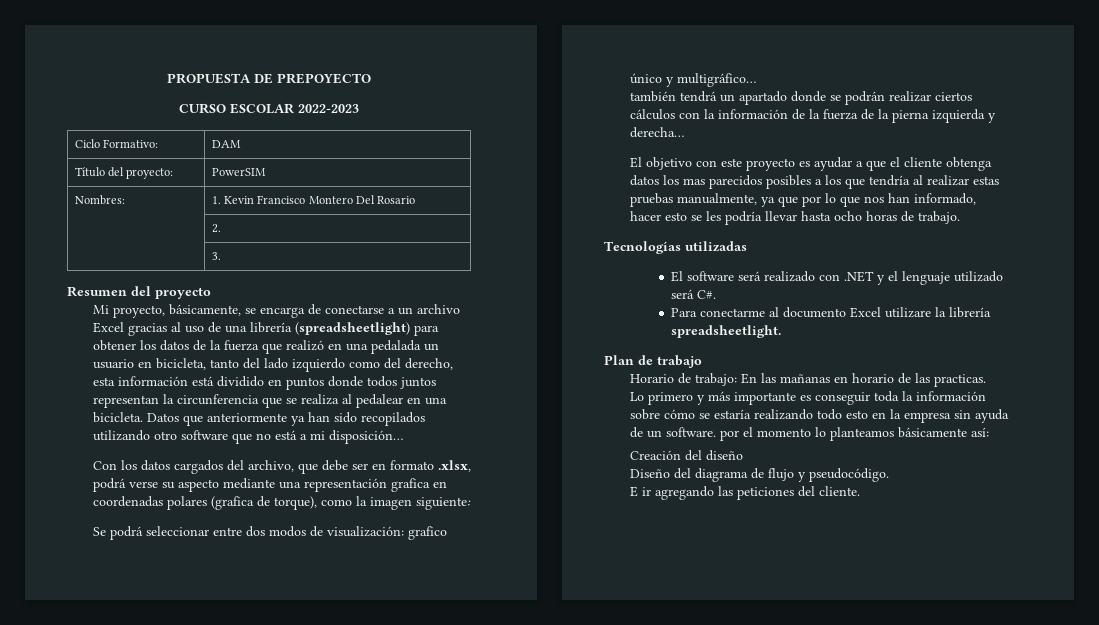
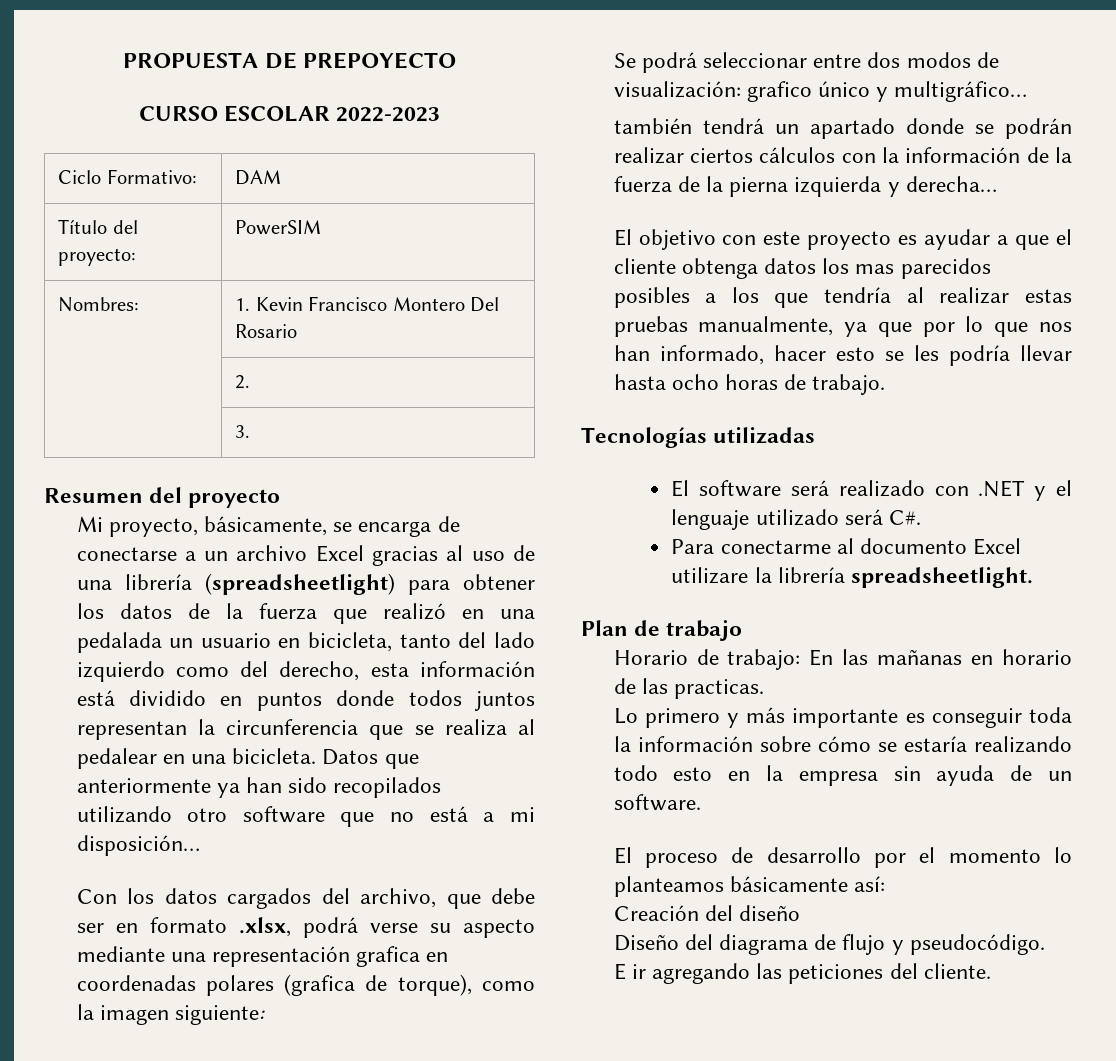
- Lo primero y más importante es conseguir toda la información sobre cómo se estaría realizando todo esto en la empresa sin ayuda de un software. por el momento lo planteamos básicamente así:
+ Lo primero y más importante es conseguir toda la información sobre cómo se estaría realizando todo esto en la empresa sin ayuda de un software.
+ El proceso de desarrollo por el momento lo planteamos básicamente así:

